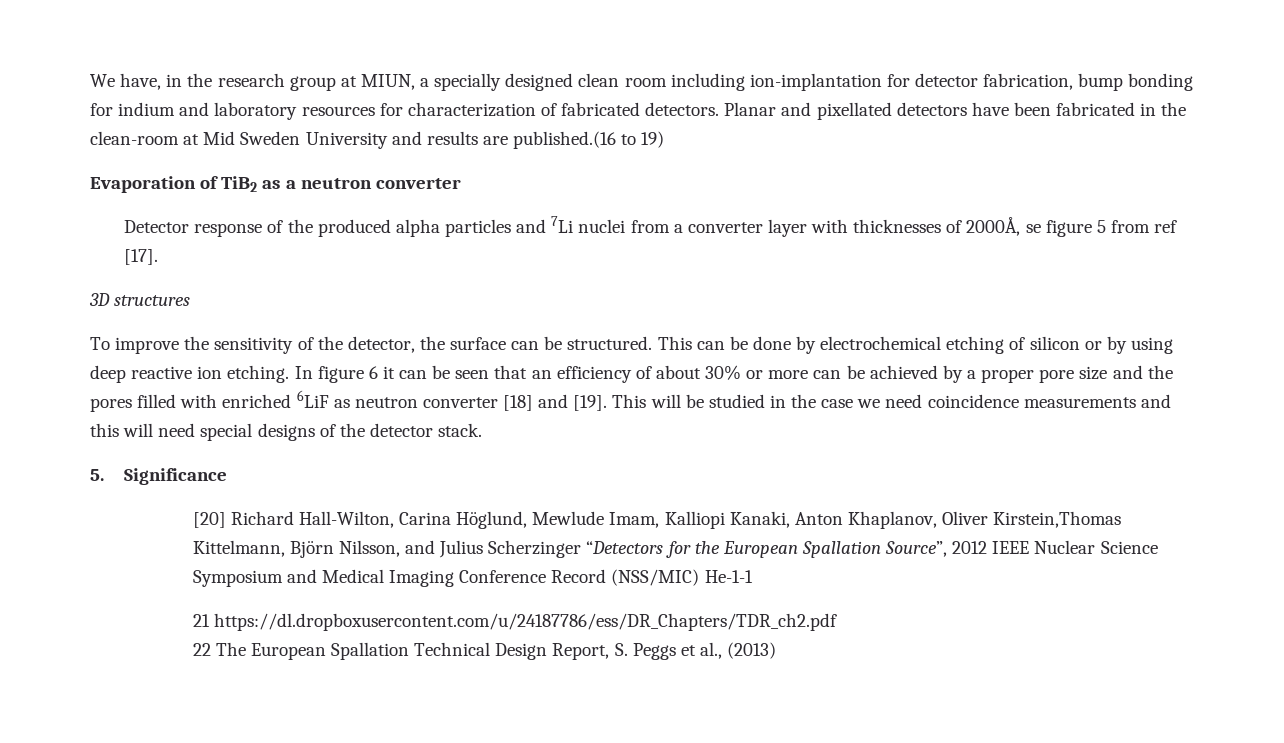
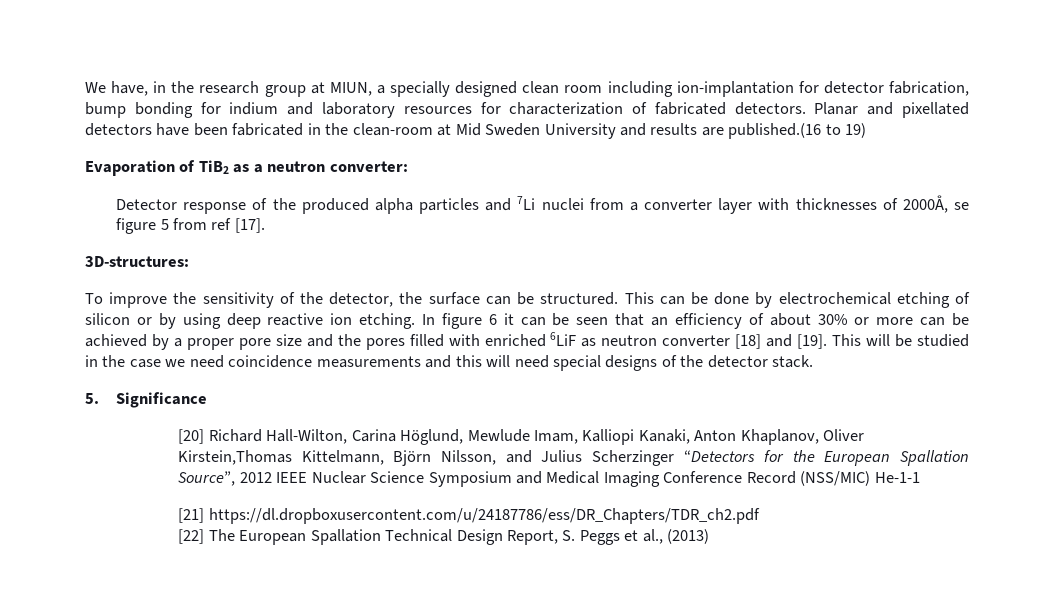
- Evaporation of TiB2 as a neutron converter
+ Evaporation of TiB2 as a neutron converter:
- 3D structures
+ 3D-structures:
- 21 https://dl.dropboxusercontent.com/u/24187786/ess/DR_Chapters/TDR_ch2.pdf
+ [21] https://dl.dropboxusercontent.com/u/24187786/ess/DR_Chapters/TDR_ch2.pdf
- 22 The European Spallation Technical Design Report, S. Peggs et al., (2013)
+ [22] The European Spallation Technical Design Report, S. Peggs et al., (2013)

